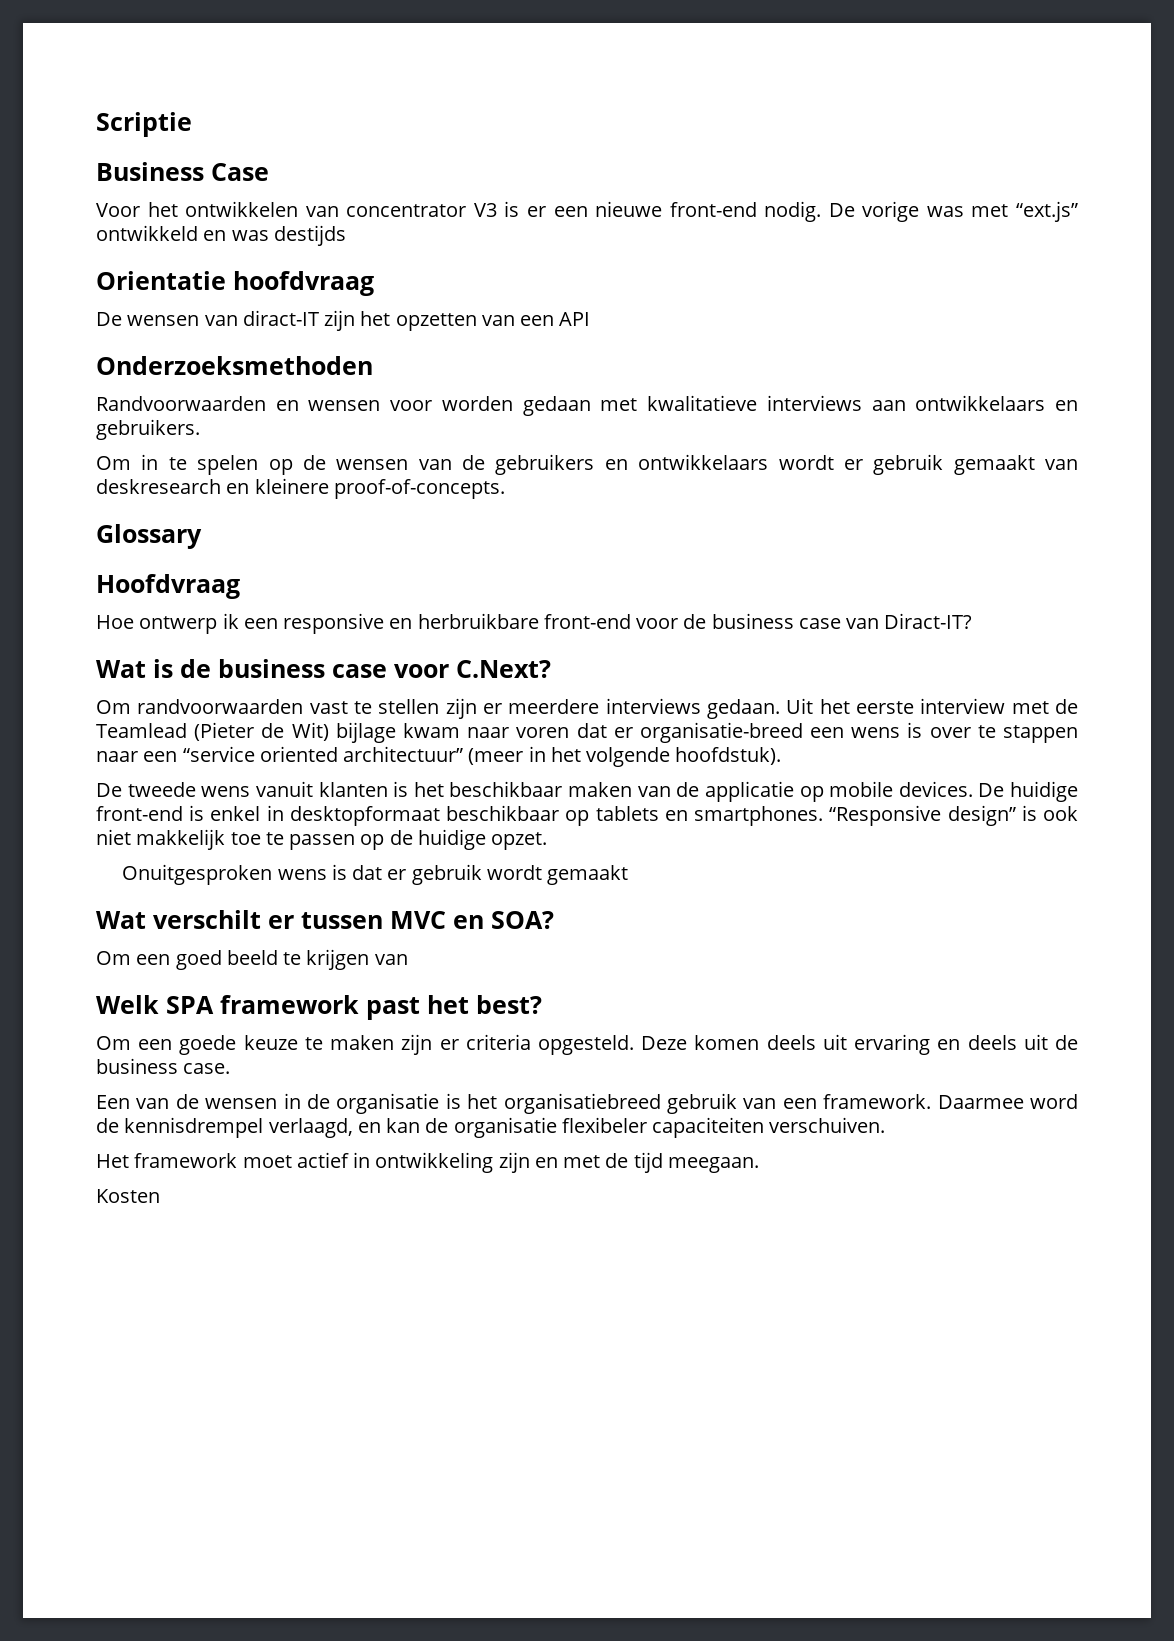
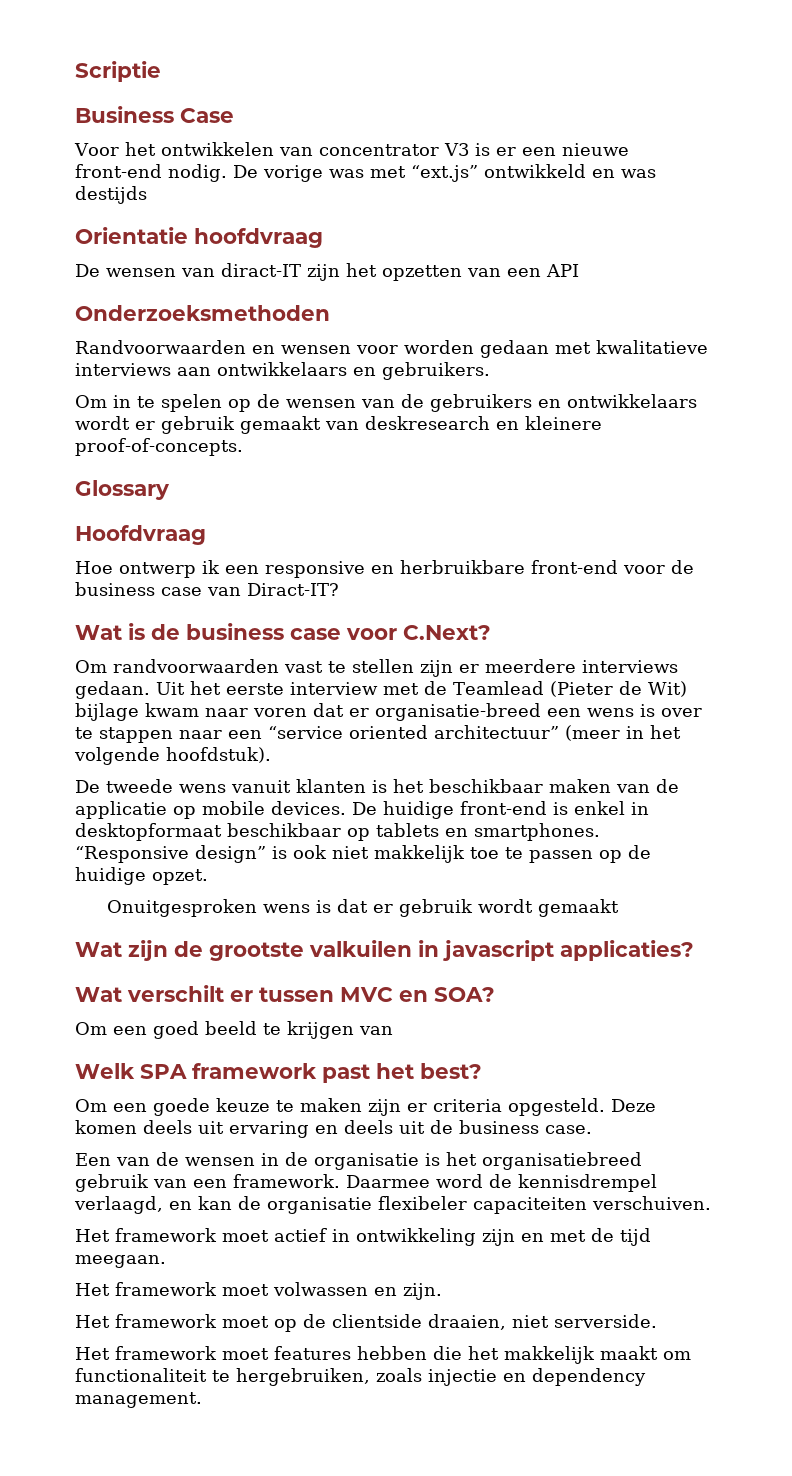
+ Wat zijn de grootste valkuilen in javascript applicaties?
- Kosten
+ Het framework moet volwassen en zijn.
+ Het framework moet op de clientside draaien, niet serverside.
+ Het framework moet features hebben die het makkelijk maakt om functionaliteit te hergebruiken, zoals injectie en dependency management.

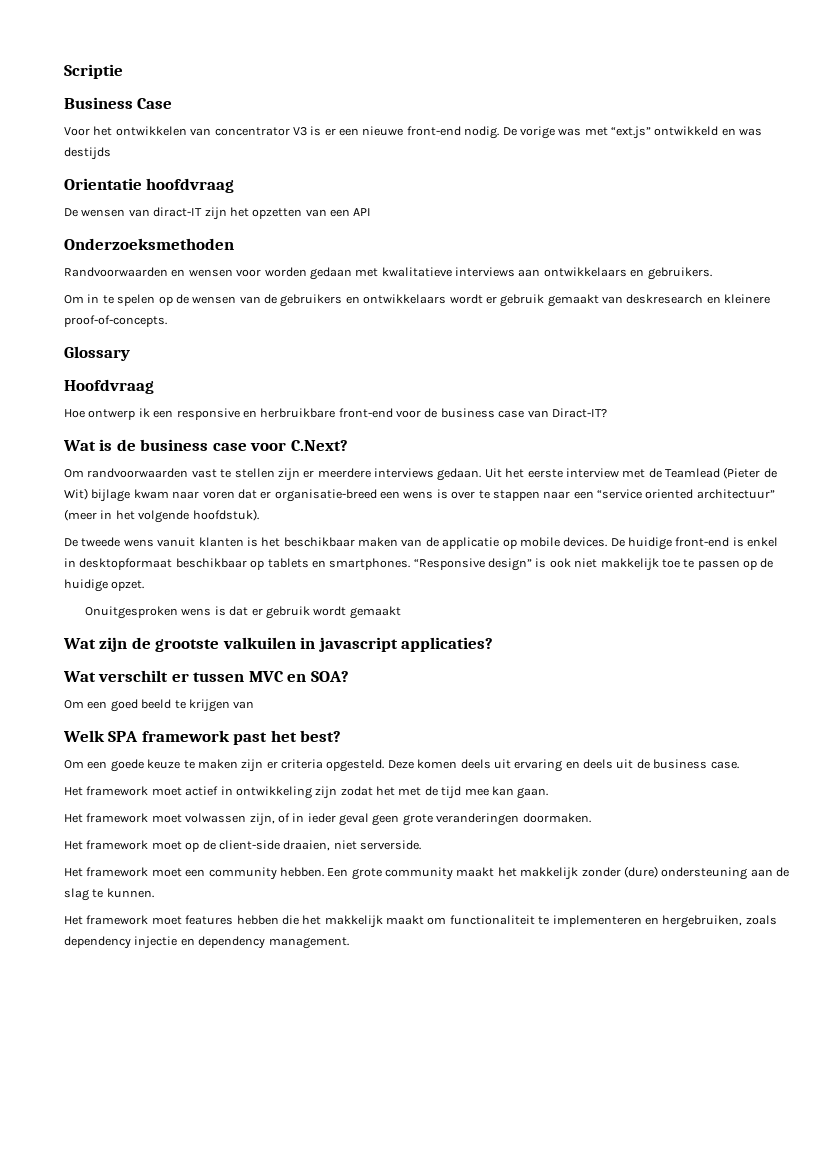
- Een van de wensen in de organisatie is het organisatiebreed gebruik van een framework. Daarmee word de kennisdrempel verlaagd, en kan de organisatie flexibeler capaciteiten verschuiven.
- Het framework moet actief in ontwikkeling zijn en met de tijd meegaan.
+ Het framework moet actief in ontwikkeling zijn zodat het met de tijd mee kan gaan.
- Het framework moet volwassen en zijn.
+ Het framework moet volwassen zijn, of in ieder geval geen grote veranderingen doormaken.
- Het framework moet op de clientside draaien, niet serverside.
+ Het framework moet op de client-side draaien, niet serverside.
+ Het framework moet een community hebben. Een grote community maakt het makkelijk zonder (dure) ondersteuning aan de slag te kunnen.
- Het framework moet features hebben die het makkelijk maakt om functionaliteit te hergebruiken, zoals injectie en dependency management.
+ Het framework moet features hebben die het makkelijk maakt om functionaliteit te implementeren en hergebruiken, zoals dependency injectie en dependency management.

